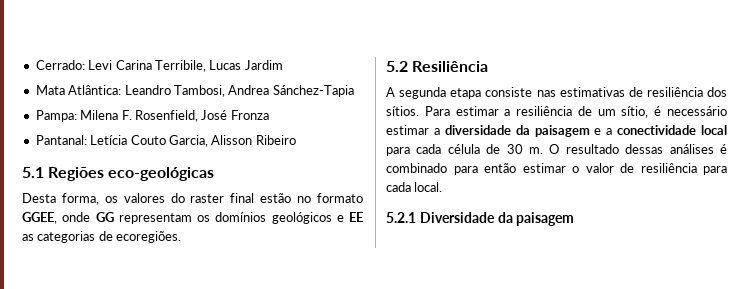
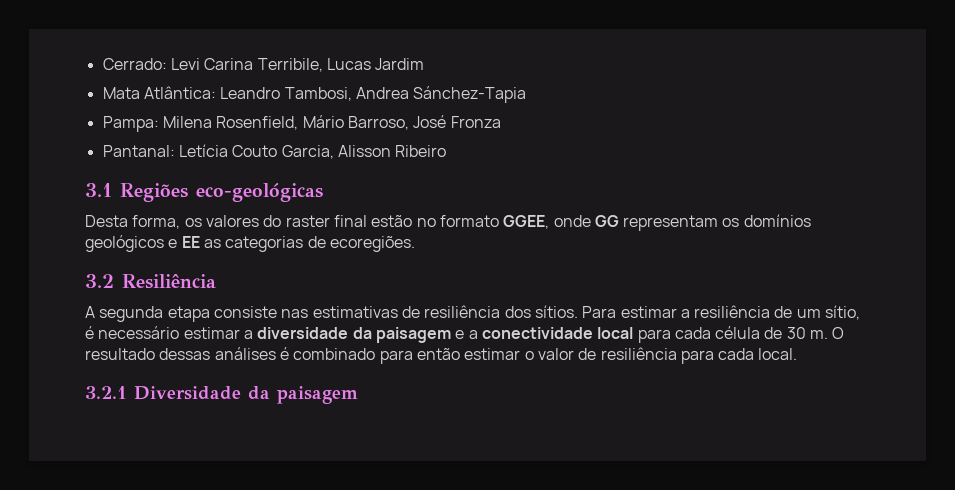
- Pampa: Milena F. Rosenfield, José Fronza
+ Pampa: Milena Rosenfield, Mário Barroso, José Fronza
- 5.1 Regiões eco-geológicas
+ 3.1 Regiões eco-geológicas
- 5.2 Resiliência
+ 3.2 Resiliência
- 5.2.1 Diversidade da paisagem
+ 3.2.1 Diversidade da paisagem

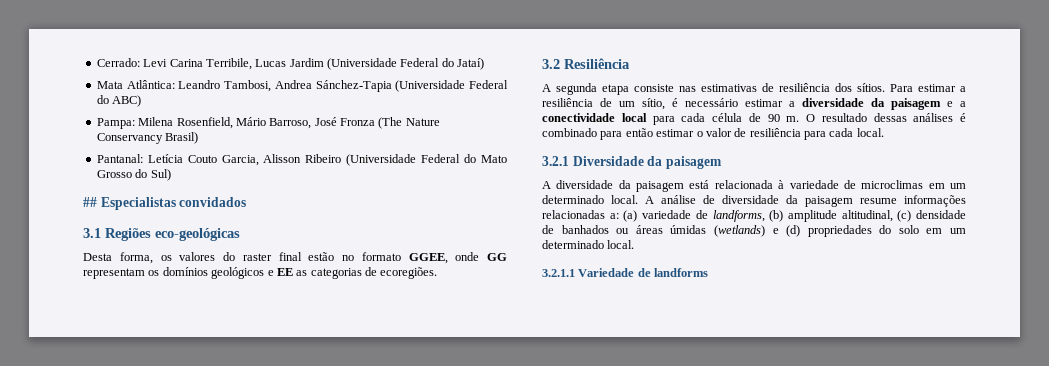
- Cerrado: Levi Carina Terribile, Lucas Jardim
+ Cerrado: Levi Carina Terribile, Lucas Jardim (Universidade Federal do Jataí)
- Mata Atlântica: Leandro Tambosi, Andrea Sánchez-Tapia
+ Mata Atlântica: Leandro Tambosi, Andrea Sánchez-Tapia (Universidade Federal do ABC)
- Pampa: Milena Rosenfield, Mário Barroso, José Fronza
+ Pampa: Milena Rosenfield, Mário Barroso, José Fronza (The Nature Conservancy Brasil)
- Pantanal: Letícia Couto Garcia, Alisson Ribeiro
+ Pantanal: Letícia Couto Garcia, Alisson Ribeiro (Universidade Federal do Mato Grosso do Sul)
+ ## Especialistas convidados
- Para estimar a resiliência de um sítio, é necessário estimar a diversidade da paisagem e a conectividade local para cada célula de 30 m.
+ Para estimar a resiliência de um sítio, é necessário estimar a diversidade da paisagem e a conectividade local para cada célula de 90 m.
+ A diversidade da paisagem está relacionada à variedade de microclimas em um determinado local. A análise de diversidade da paisagem resume informações relacionadas a: (a) variedade de landforms, (b) amplitude altitudinal, (c) densidade de banhados ou áreas úmidas (wetlands) e (d) propriedades do solo em um determinado local.
+ 3.2.1.1 Variedade de landforms

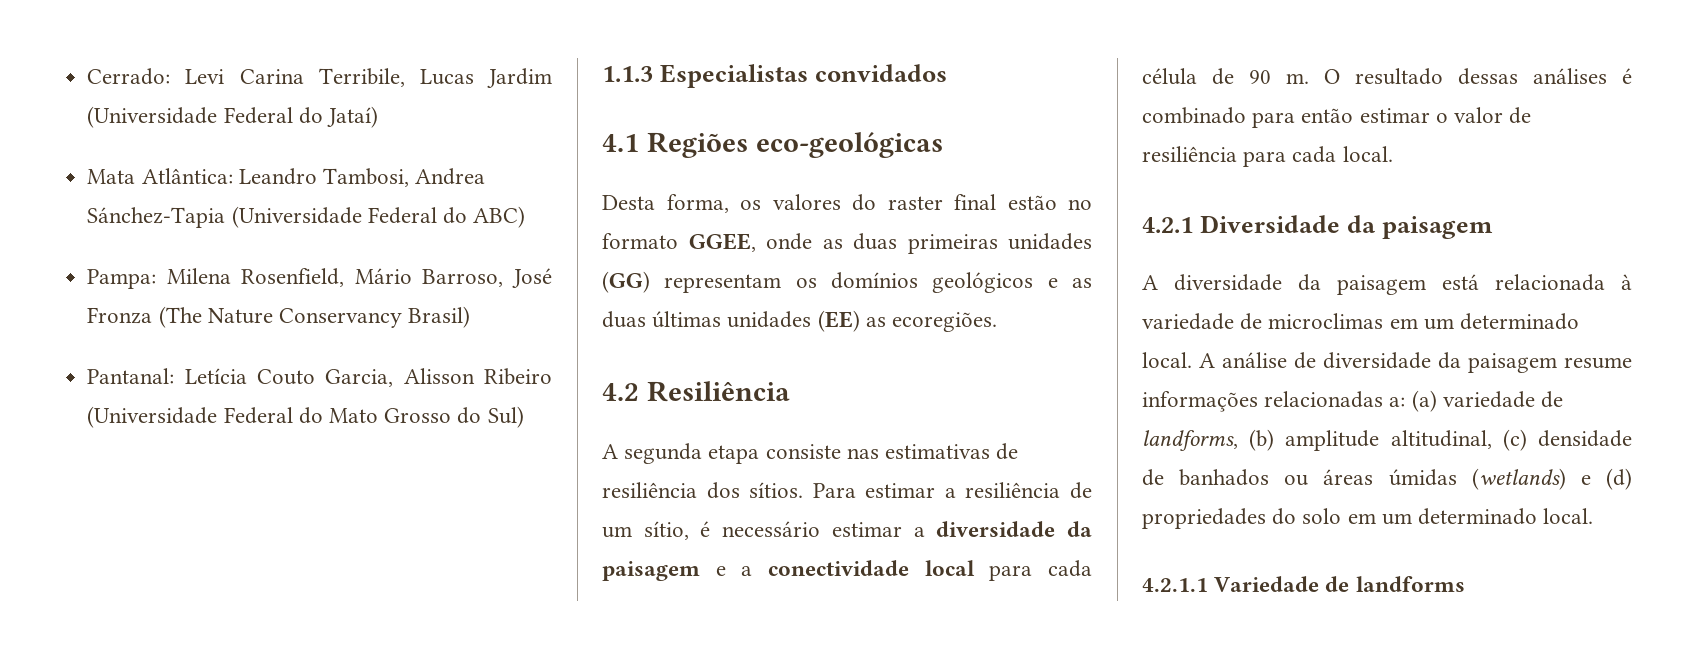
- ## Especialistas convidados
+ 1.1.3 Especialistas convidados
- 3.1 Regiões eco-geológicas
+ 4.1 Regiões eco-geológicas
- Desta forma, os valores do raster final estão no formato GGEE, onde GG representam os domínios geológicos e EE as categorias de ecoregiões.
+ Desta forma, os valores do raster final estão no formato GGEE, onde as duas primeiras unidades (GG) representam os domínios geológicos e as duas últimas unidades (EE) as ecoregiões.
- 3.2 Resiliência
+ 4.2 Resiliência
- 3.2.1 Diversidade da paisagem
+ 4.2.1 Diversidade da paisagem
- 3.2.1.1 Variedade de landforms
+ 4.2.1.1 Variedade de landforms

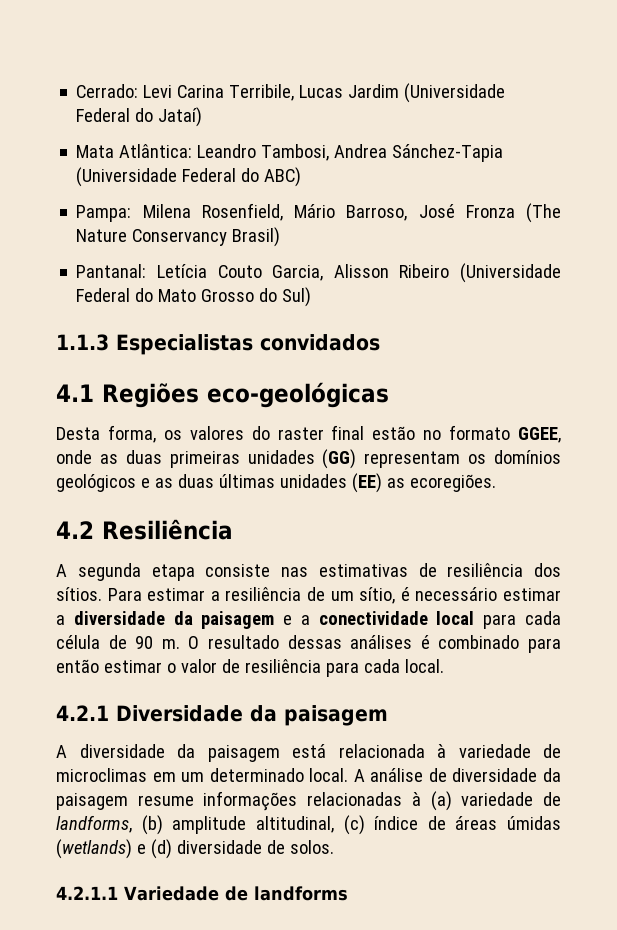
- A análise de diversidade da paisagem resume informações relacionadas a: (a) variedade de landforms, (b) amplitude altitudinal, (c) densidade de banhados ou áreas úmidas (wetlands) e (d) propriedades do solo em um determinado local.
+ A análise de diversidade da paisagem resume informações relacionadas à (a) variedade de landforms, (b) amplitude altitudinal, (c) índice de áreas úmidas (wetlands) e (d) diversidade de solos.

